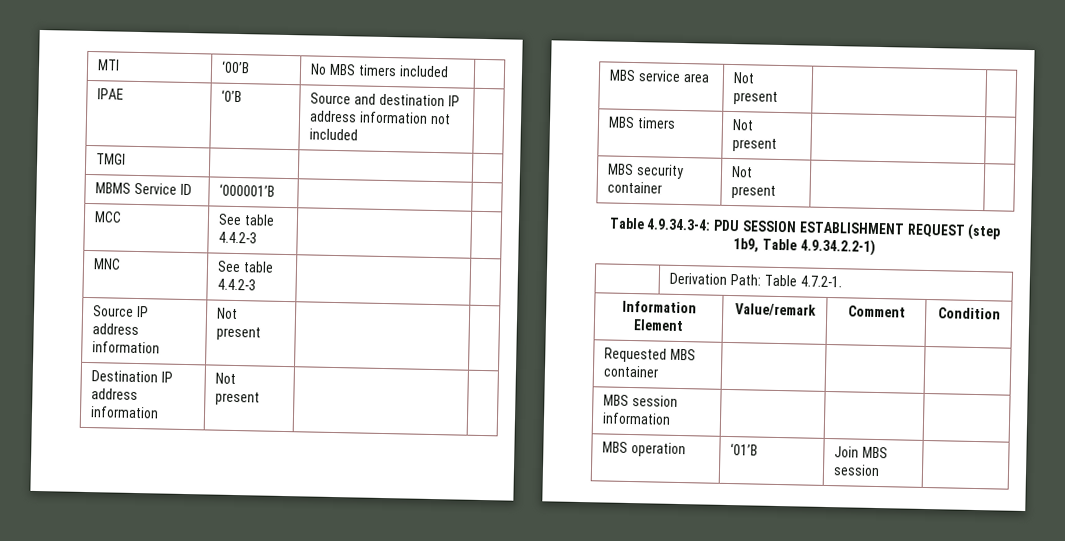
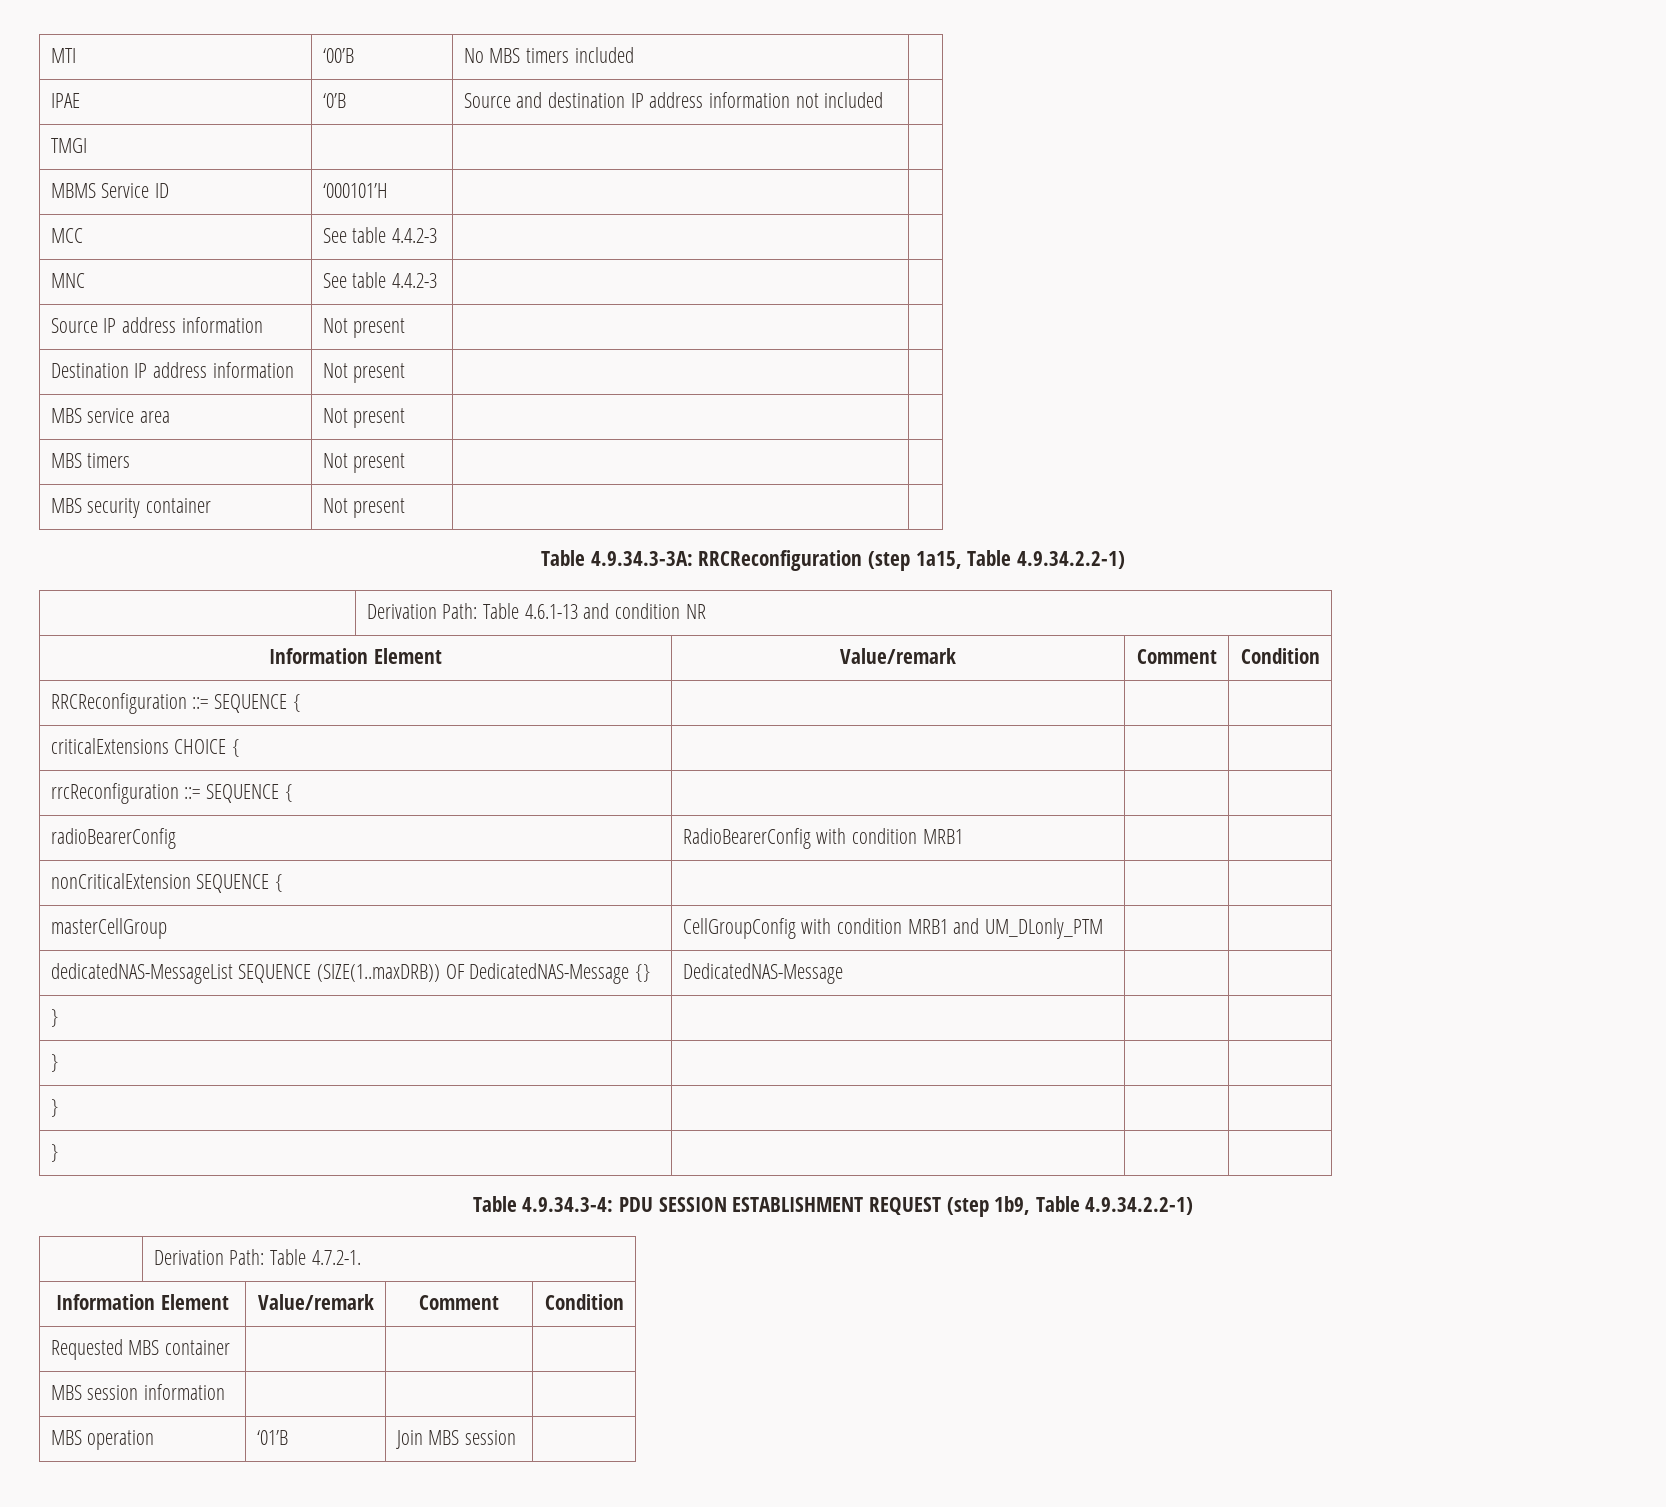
- MBMS Service ID | ‘000001’B | |
+ MBMS Service ID | ‘000101’H | |
+ Table 4.9.34.3-3A: RRCReconfiguration (step 1a15, Table 4.9.34.2.2-1)
+ | Derivation Path: Table 4.6.1-13 and condition NR
+ Information Element | Value/remark | Comment | Condition
+ RRCReconfiguration ::= SEQUENCE { | | |
+ criticalExtensions CHOICE { | | |
+ rrcReconfiguration ::= SEQUENCE { | | |
+ radioBearerConfig | RadioBearerConfig with condition MRB1 | |
+ nonCriticalExtension SEQUENCE { | | |
+ masterCellGroup | CellGroupConfig with condition MRB1 and UM_DLonly_PTM | |
+ dedicatedNAS-MessageList SEQUENCE (SIZE(1..maxDRB)) OF DedicatedNAS-Message {} | DedicatedNAS-Message | |
+ } | | |
+ } | | |
+ } | | |
+ } | | |

